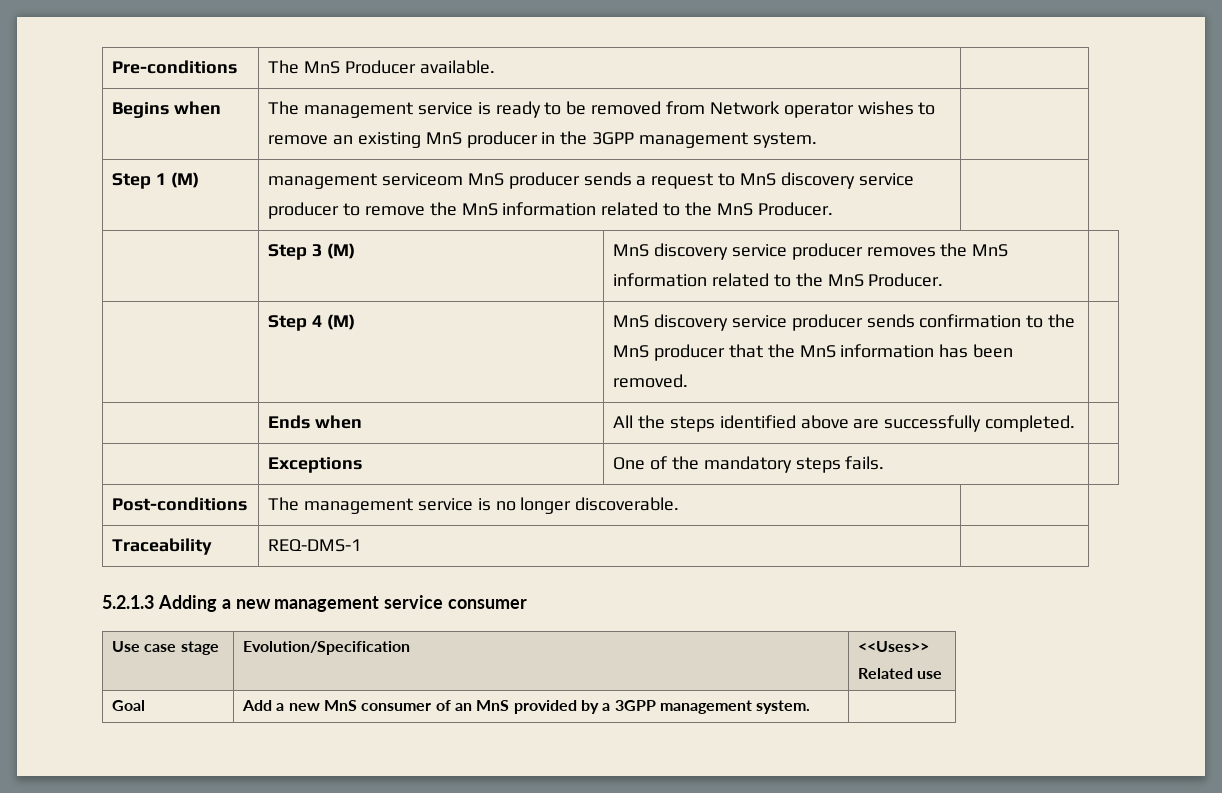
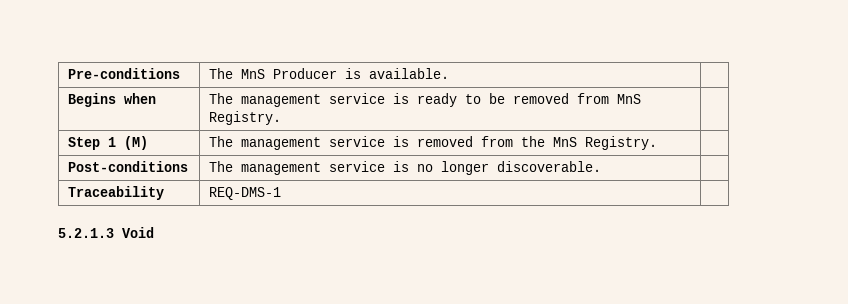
- Pre-conditions | The MnS Producer available. |
+ Pre-conditions | The MnS Producer is available. |
- Begins when | The management service is ready to be removed from Network operator wishes to remove an existing MnS producer in the 3GPP management system. |
- Step 1 (M) | management serviceom MnS producer sends a request to MnS discovery service producer to remove the MnS information related to the MnS Producer. |
- | Step 3 (M) | MnS discovery service producer removes the MnS information related to the MnS Producer. |
- | Step 4 (M) | MnS discovery service producer sends confirmation to the MnS producer that the MnS information has been removed. |
- | Ends when | All the steps identified above are successfully completed. |
- | Exceptions | One of the mandatory steps fails. |
+ Begins when | The management service is ready to be removed from MnS Registry. |
+ Step 1 (M) | The management service is removed from the MnS Registry. |
- 5.2.1.3 Adding a new management service consumer
- Use case stage | Evolution/Specification | <<Uses>>
- Related use
- Goal | Add a new MnS consumer of an MnS provided by a 3GPP management system. |
+ 5.2.1.3 Void

